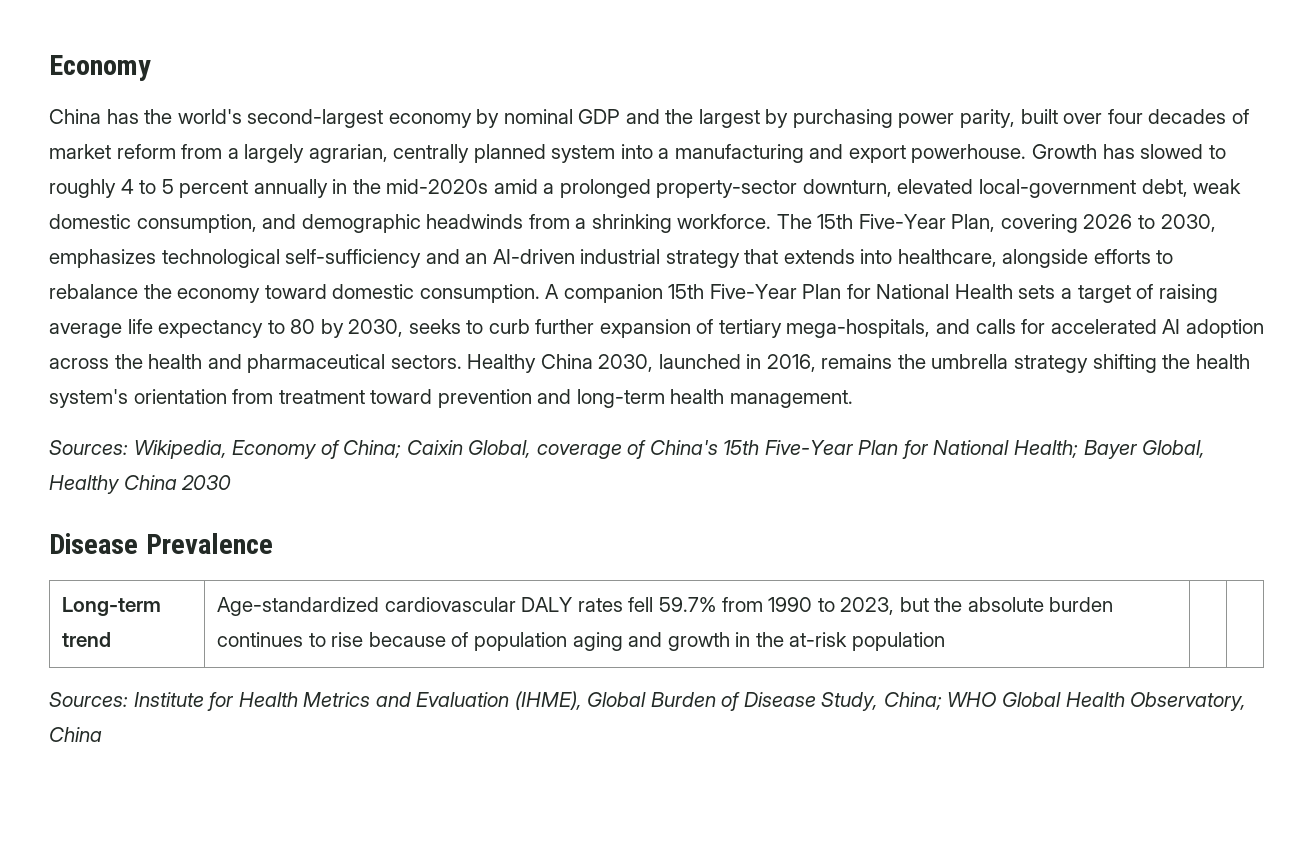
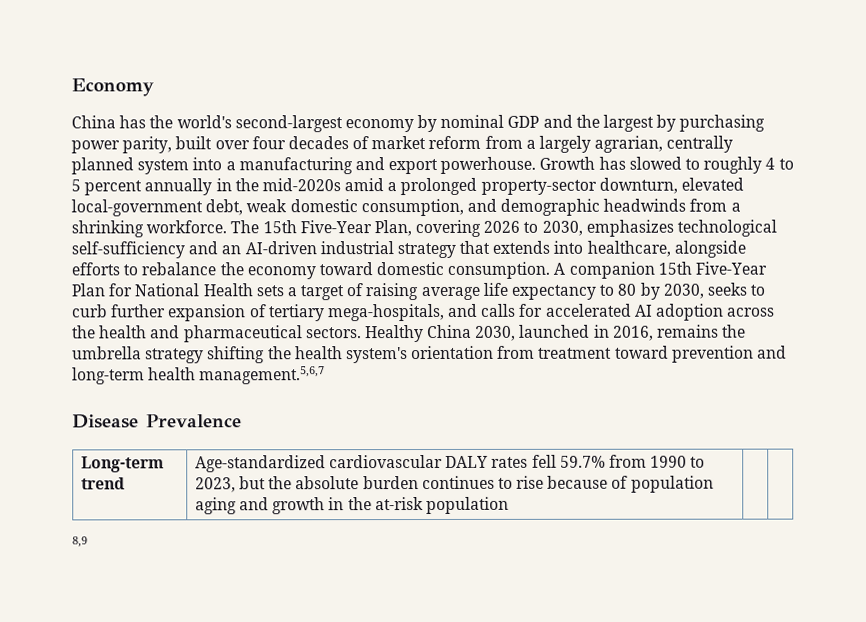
- Healthy China 2030, launched in 2016, remains the umbrella strategy shifting the health system's orientation from treatment toward prevention and long-term health management.
- Sources: Wikipedia, Economy of China; Caixin Global, coverage of China's 15th Five-Year Plan for National Health; Bayer Global, Healthy China 2030
+ Healthy China 2030, launched in 2016, remains the umbrella strategy shifting the health system's orientation from treatment toward prevention and long-term health management.5,6,7
- Sources: Institute for Health Metrics and Evaluation (IHME), Global Burden of Disease Study, China; WHO Global Health Observatory, China
+ 8,9

